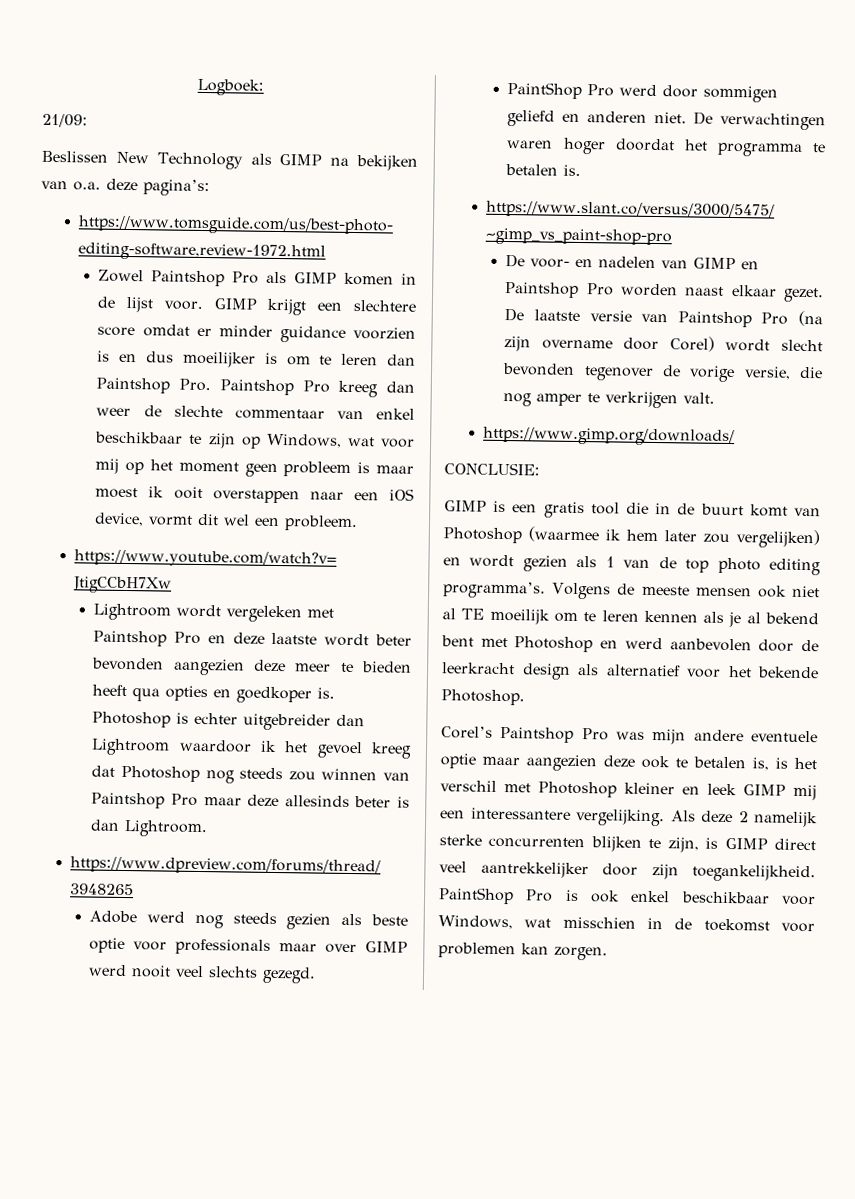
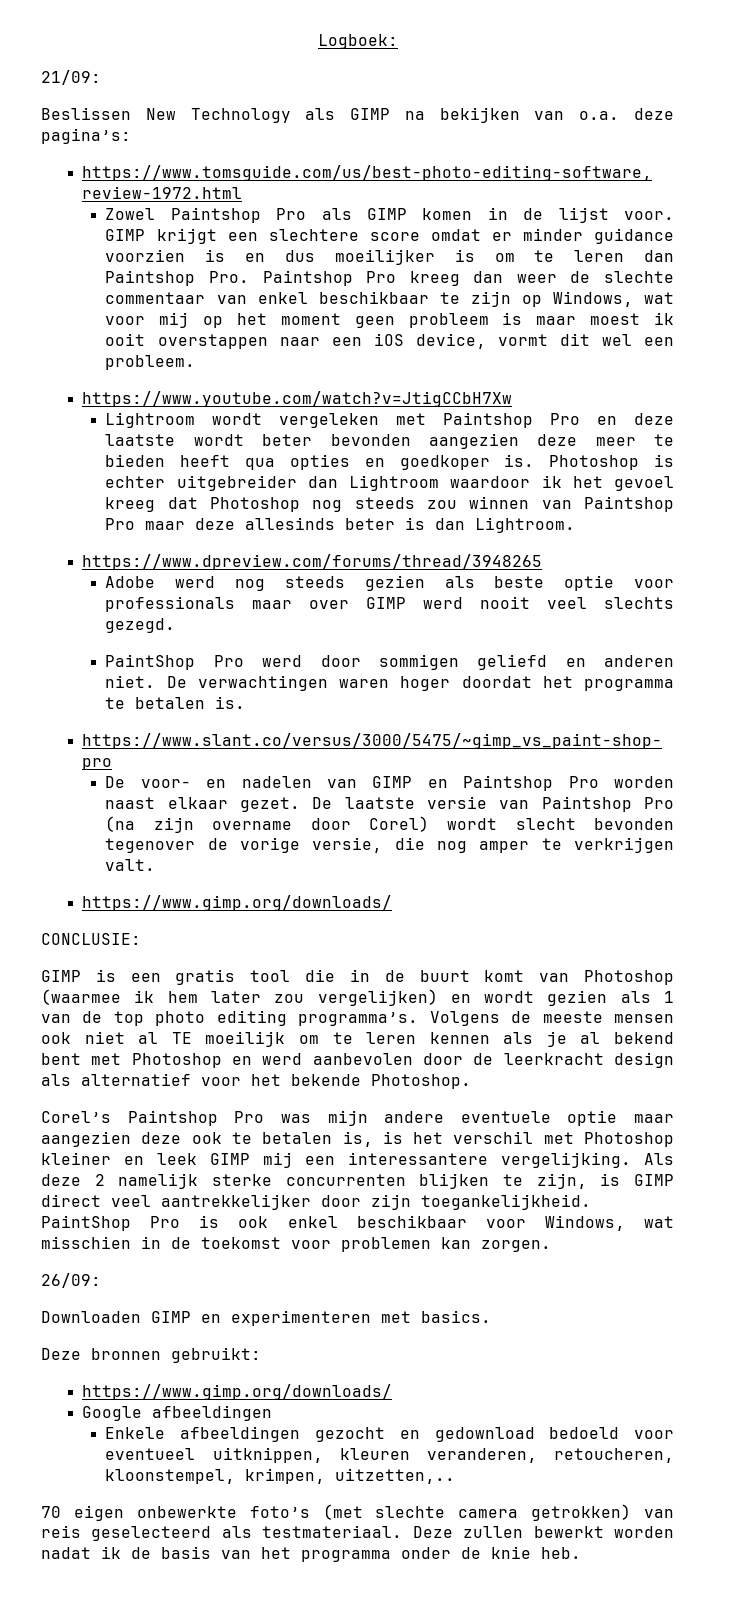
+ 26/09:
+ Downloaden GIMP en experimenteren met basics.
+ Deze bronnen gebruikt:
+ https://www.gimp.org/downloads/
+ Google afbeeldingen
+ Enkele afbeeldingen gezocht en gedownload bedoeld voor eventueel uitknippen, kleuren veranderen, retoucheren, kloonstempel, krimpen, uitzetten,..
+ 70 eigen onbewerkte foto’s (met slechte camera getrokken) van reis geselecteerd als testmateriaal. Deze zullen bewerkt worden nadat ik de basis van het programma onder de knie heb.

